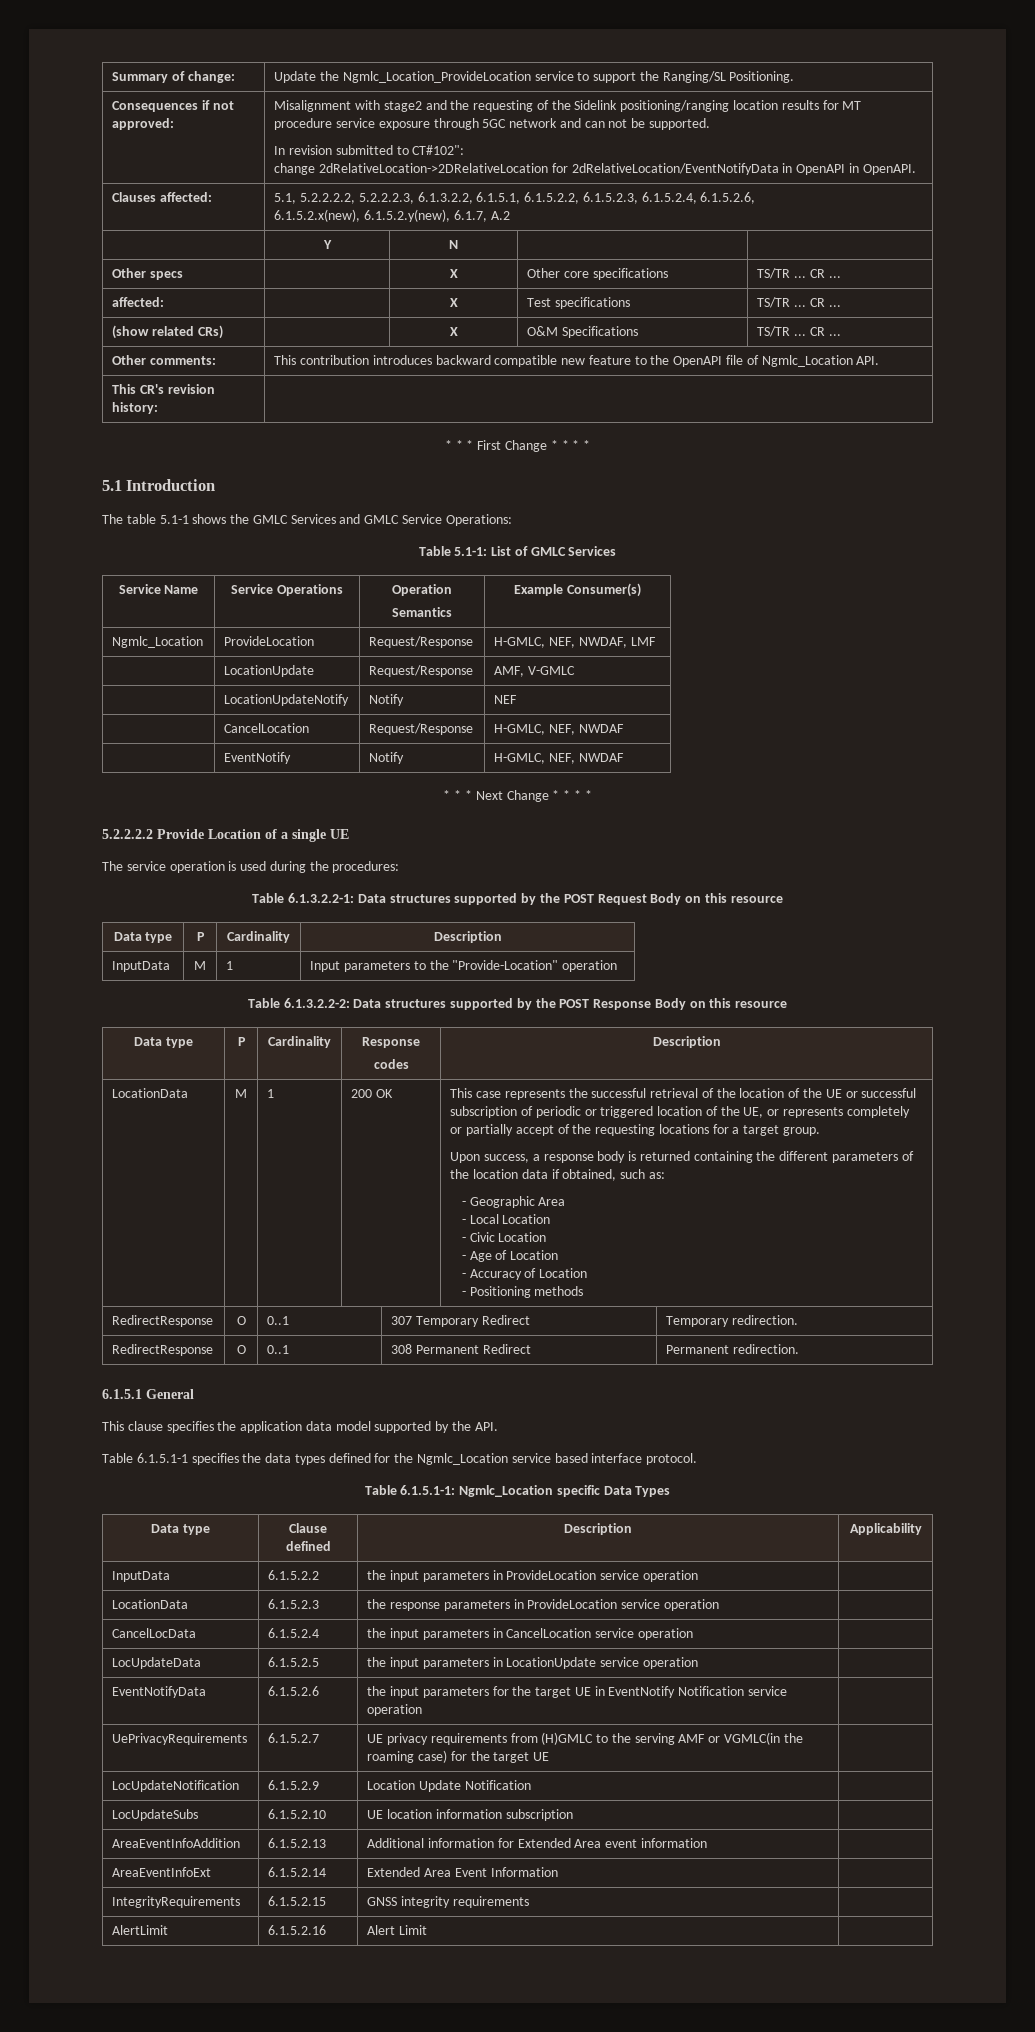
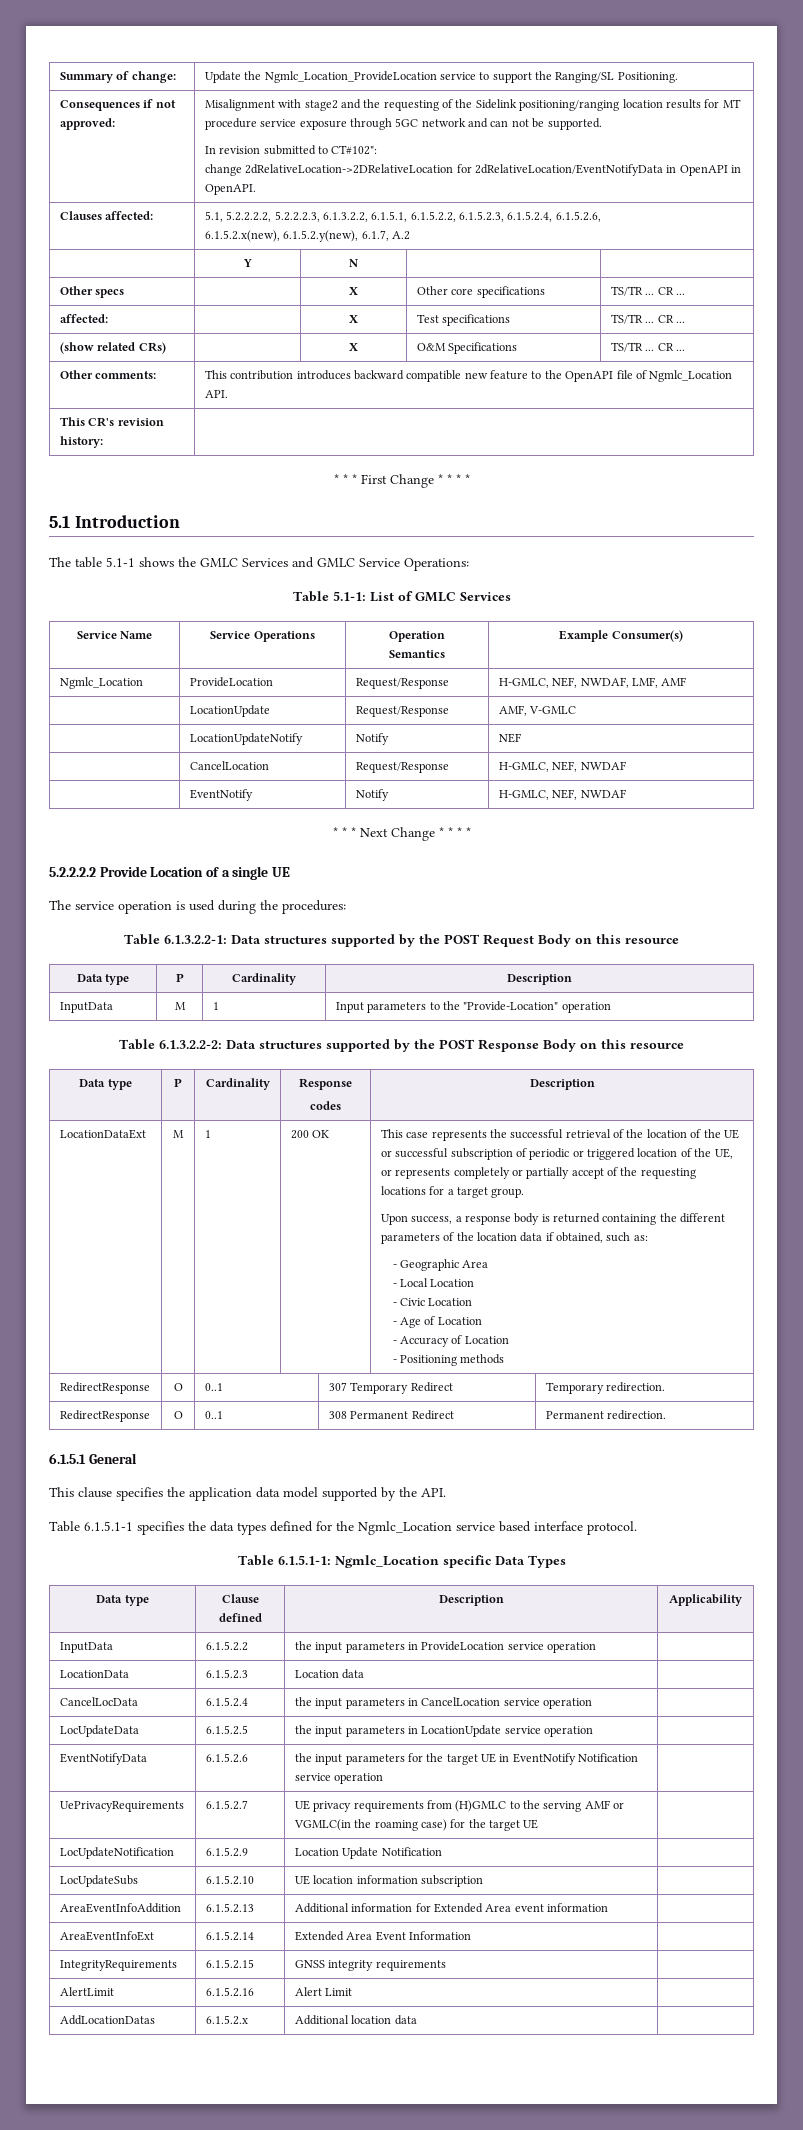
- Ngmlc_Location | ProvideLocation | Request/Response | H-GMLC, NEF, NWDAF, LMF
+ Ngmlc_Location | ProvideLocation | Request/Response | H-GMLC, NEF, NWDAF, LMF, AMF
  Data type | P | Cardinality | Response
  codes | Description
- LocationData
+ LocationDataExt
- LocationData | 6.1.5.2.3 | the response parameters in ProvideLocation service operation |
+ LocationData | 6.1.5.2.3 | Location data |
+ AddLocationDatas | 6.1.5.2.x | Additional location data |

